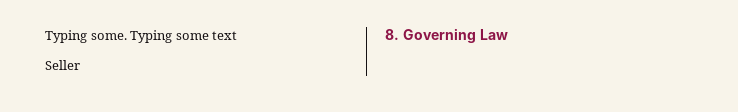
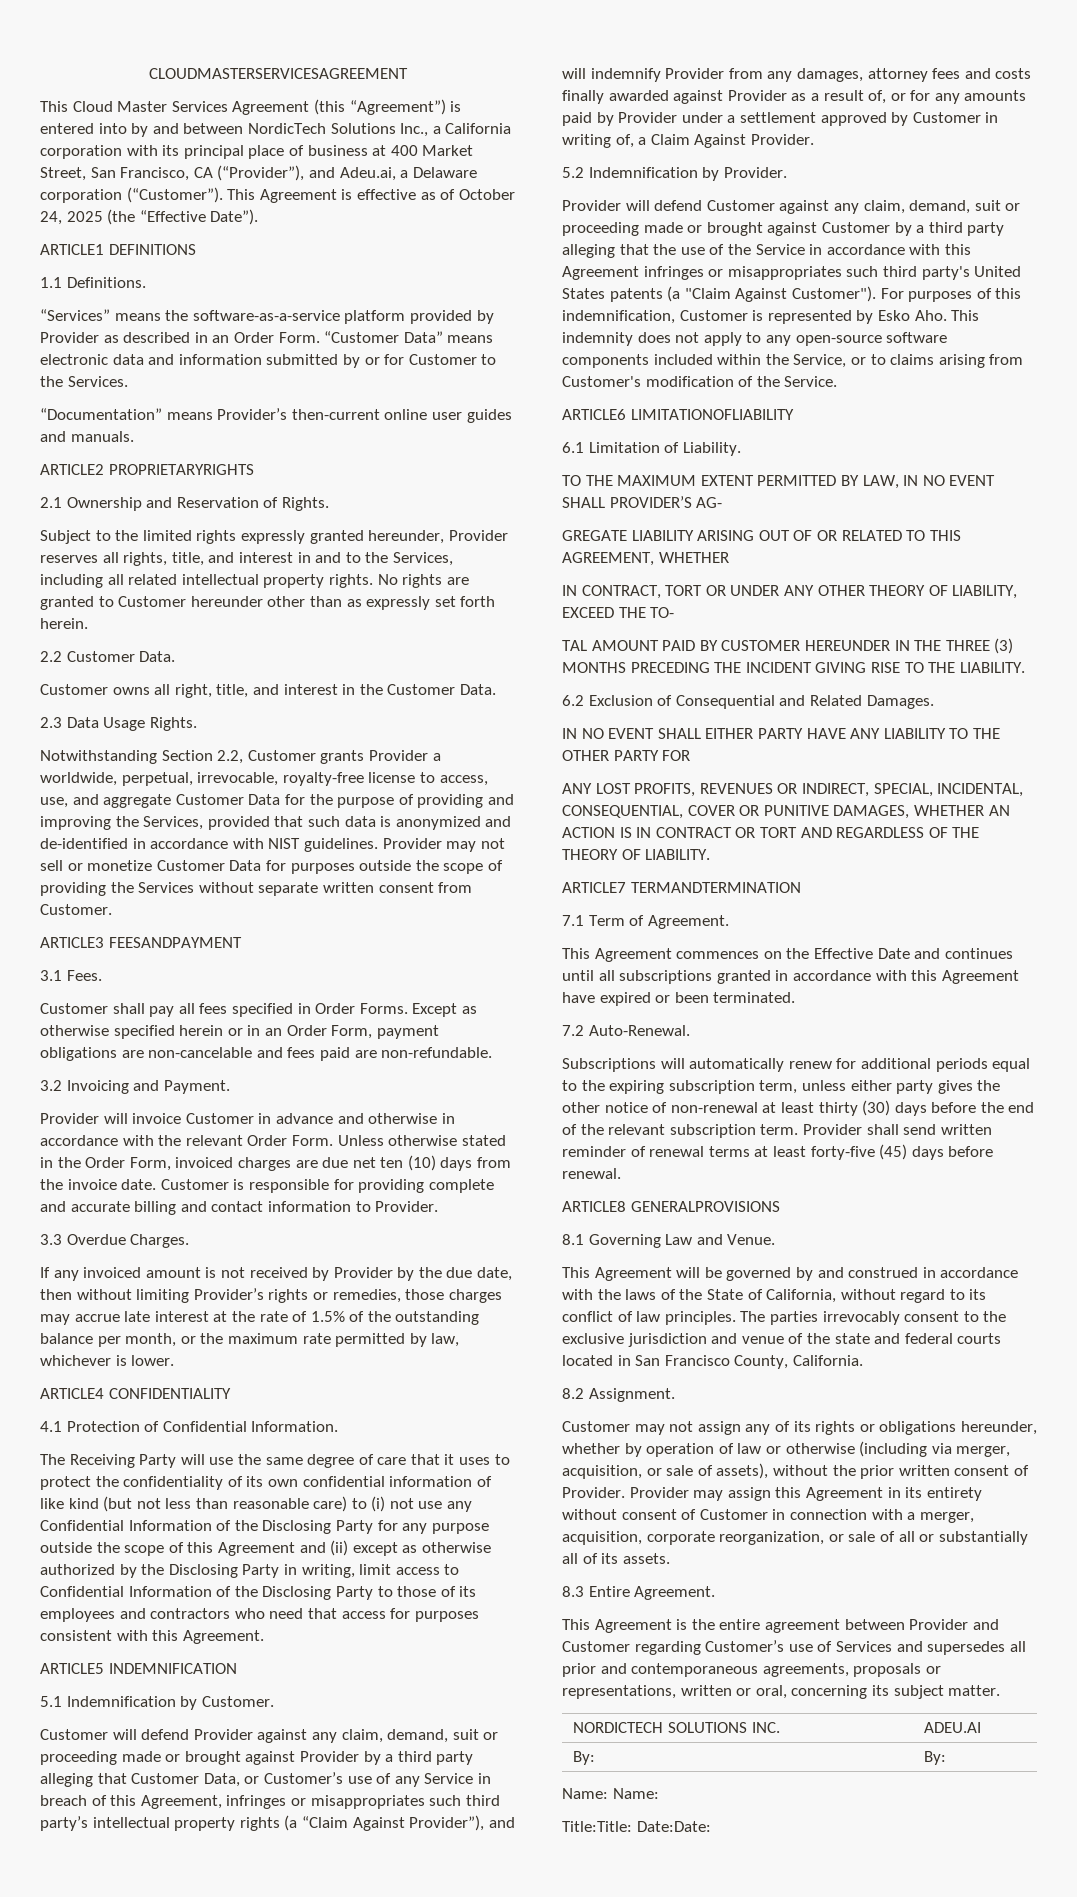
- Typing some. Typing some text
- Seller
- 8. Governing Law
+ CLOUDMASTERSERVICESAGREEMENT
+ This Cloud Master Services Agreement (this “Agreement”) is entered into by and between NordicTech Solutions Inc., a California corporation with its principal place of business at 400 Market Street, San Francisco, CA (“Provider”), and Adeu.ai, a Delaware corporation (“Customer”). This Agreement is effective as of October 24, 2025 (the “Effective Date”).
+ ARTICLE1 DEFINITIONS
+ 1.1 Definitions.
+ “Services” means the software-as-a-service platform provided by Provider as described in an Order Form. “Customer Data” means electronic data and information submitted by or for Customer to the Services.
+ “Documentation” means Provider’s then-current online user guides and manuals.
+ ARTICLE2 PROPRIETARYRIGHTS
+ 2.1 Ownership and Reservation of Rights.
+ Subject to the limited rights expressly granted hereunder, Provider reserves all rights, title, and interest in and to the Services, including all related intellectual property rights. No rights are granted to Customer hereunder other than as expressly set forth herein.
+ 2.2 Customer Data.
+ Customer owns all right, title, and interest in the Customer Data.
+ 2.3 Data Usage Rights.
+ Notwithstanding Section 2.2, Customer grants Provider a worldwide, perpetual, irrevocable, royalty-free license to access, use, and aggregate Customer Data for the purpose of providing and improving the Services, provided that such data is anonymized and de-identified in accordance with NIST guidelines. Provider may not sell or monetize Customer Data for purposes outside the scope of providing the Services without separate written consent from Customer.
+ ARTICLE3 FEESANDPAYMENT
+ 3.1 Fees.
+ Customer shall pay all fees specified in Order Forms. Except as otherwise specified herein or in an Order Form, payment obligations are non-cancelable and fees paid are non-refundable.
+ 3.2 Invoicing and Payment.
+ Provider will invoice Customer in advance and otherwise in accordance with the relevant Order Form. Unless otherwise stated in the Order Form, invoiced charges are due net ten (10) days from the invoice date. Customer is responsible for providing complete and accurate billing and contact information to Provider.
+ 3.3 Overdue Charges.
+ If any invoiced amount is not received by Provider by the due date, then without limiting Provider’s rights or remedies, those charges may accrue late interest at the rate of 1.5% of the outstanding balance per month, or the maximum rate permitted by law, whichever is lower.
+ ARTICLE4 CONFIDENTIALITY
+ 4.1 Protection of Confidential Information.
+ The Receiving Party will use the same degree of care that it uses to protect the confidentiality of its own confidential information of like kind (but not less than reasonable care) to (i) not use any Confidential Information of the Disclosing Party for any purpose outside the scope of this Agreement and (ii) except as otherwise authorized by the Disclosing Party in writing, limit access to Confidential Information of the Disclosing Party to those of its employees and contractors who need that access for purposes consistent with this Agreement.
+ ARTICLE5 INDEMNIFICATION
+ 5.1 Indemnification by Customer.
+ Customer will defend Provider against any claim, demand, suit or proceeding made or brought against Provider by a third party alleging that Customer Data, or Customer’s use of any Service in breach of this Agreement, infringes or misappropriates such third party’s intellectual property rights (a “Claim Against Provider”), and will indemnify Provider from any damages, attorney fees and costs finally awarded against Provider as a result of, or for any amounts paid by Provider under a settlement approved by Customer in writing of, a Claim Against Provider.
+ 5.2 Indemnification by Provider.
+ Provider will defend Customer against any claim, demand, suit or proceeding made or brought against Customer by a third party alleging that the use of the Service in accordance with this Agreement infringes or misappropriates such third party's United States patents (a "Claim Against Customer"). For purposes of this indemnification, Customer is represented by Esko Aho. This indemnity does not apply to any open-source software components included within the Service, or to claims arising from Customer's modification of the Service.
+ ARTICLE6 LIMITATIONOFLIABILITY
+ 6.1 Limitation of Liability.
+ TO THE MAXIMUM EXTENT PERMITTED BY LAW, IN NO EVENT SHALL PROVIDER’S AG-
+ GREGATE LIABILITY ARISING OUT OF OR RELATED TO THIS AGREEMENT, WHETHER
+ IN CONTRACT, TORT OR UNDER ANY OTHER THEORY OF LIABILITY, EXCEED THE TO-
+ TAL AMOUNT PAID BY CUSTOMER HEREUNDER IN THE THREE (3) MONTHS PRECEDING THE INCIDENT GIVING RISE TO THE LIABILITY.
+ 6.2 Exclusion of Consequential and Related Damages.
+ IN NO EVENT SHALL EITHER PARTY HAVE ANY LIABILITY TO THE OTHER PARTY FOR
+ ANY LOST PROFITS, REVENUES OR INDIRECT, SPECIAL, INCIDENTAL, CONSEQUENTIAL, COVER OR PUNITIVE DAMAGES, WHETHER AN ACTION IS IN CONTRACT OR TORT AND REGARDLESS OF THE THEORY OF LIABILITY.
+ ARTICLE7 TERMANDTERMINATION
+ 7.1 Term of Agreement.
+ This Agreement commences on the Effective Date and continues until all subscriptions granted in accordance with this Agreement have expired or been terminated.
+ 7.2 Auto-Renewal.
+ Subscriptions will automatically renew for additional periods equal to the expiring subscription term, unless either party gives the other notice of non-renewal at least thirty (30) days before the end of the relevant subscription term. Provider shall send written reminder of renewal terms at least forty-five (45) days before renewal.
+ ARTICLE8 GENERALPROVISIONS
+ 8.1 Governing Law and Venue.
+ This Agreement will be governed by and construed in accordance with the laws of the State of California, without regard to its conflict of law principles. The parties irrevocably consent to the exclusive jurisdiction and venue of the state and federal courts located in San Francisco County, California.
+ 8.2 Assignment.
+ Customer may not assign any of its rights or obligations hereunder, whether by operation of law or otherwise (including via merger, acquisition, or sale of assets), without the prior written consent of Provider. Provider may assign this Agreement in its entirety without consent of Customer in connection with a merger, acquisition, corporate reorganization, or sale of all or substantially all of its assets.
+ 8.3 Entire Agreement.
+ This Agreement is the entire agreement between Provider and Customer regarding Customer’s use of Services and supersedes all prior and contemporaneous agreements, proposals or representations, written or oral, concerning its subject matter.
+ NORDICTECH SOLUTIONS INC. | ADEU.AI
+ By: | By:
+ Name: Name:
+ Title:Title: Date:Date:

